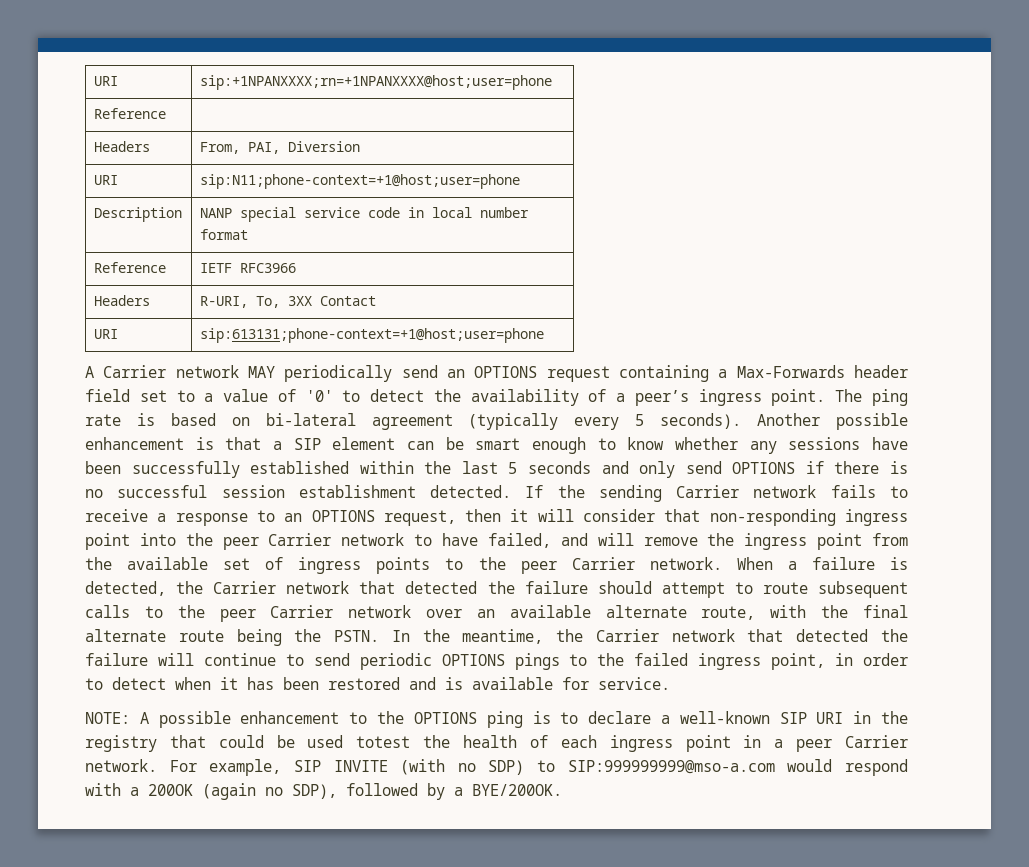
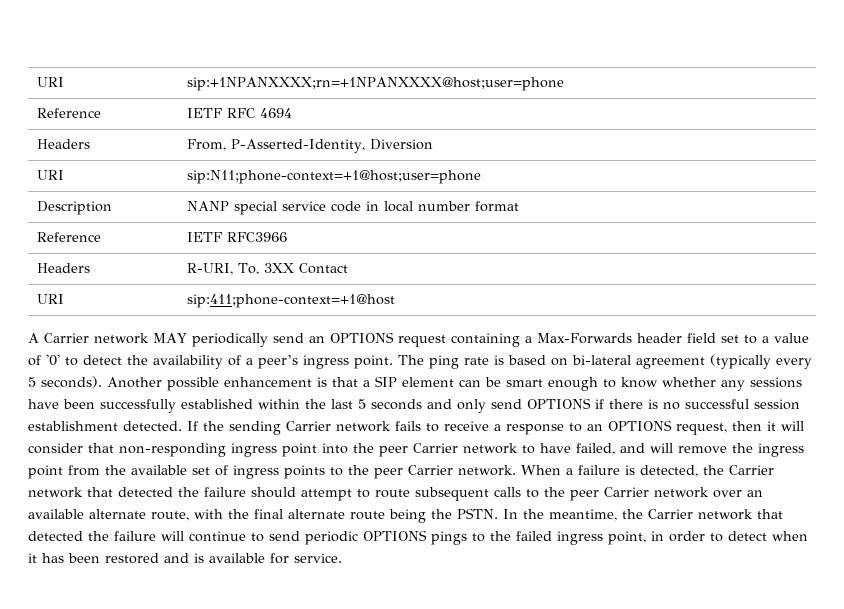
  URI | sip:+1NPANXXXX;rn=+1NPANXXXX@host;user=phone
- Reference |
+ Reference | IETF RFC 4694
- Headers | From, PAI, Diversion
+ Headers | From, P-Asserted-Identity, Diversion
- URI | sip:613131;phone-context=+1@host;user=phone
+ URI | sip:411;phone-context=+1@host
- NOTE: A possible enhancement to the OPTIONS ping is to declare a well-known SIP URI in the registry that could be used totest the health of each ingress point in a peer Carrier network. For example, SIP INVITE (with no SDP) to SIP:999999999@mso-a.com would respond with a 200OK (again no SDP), followed by a BYE/200OK.

